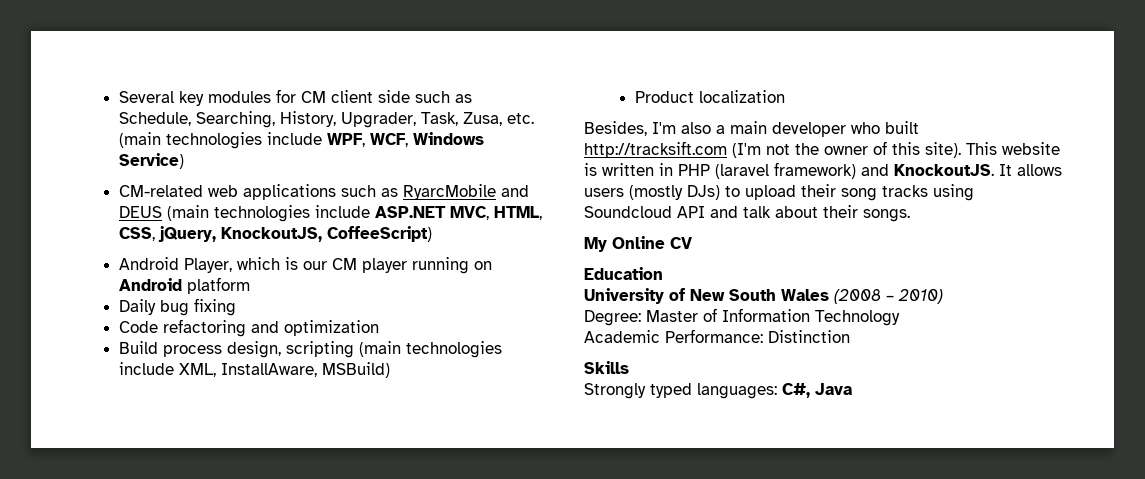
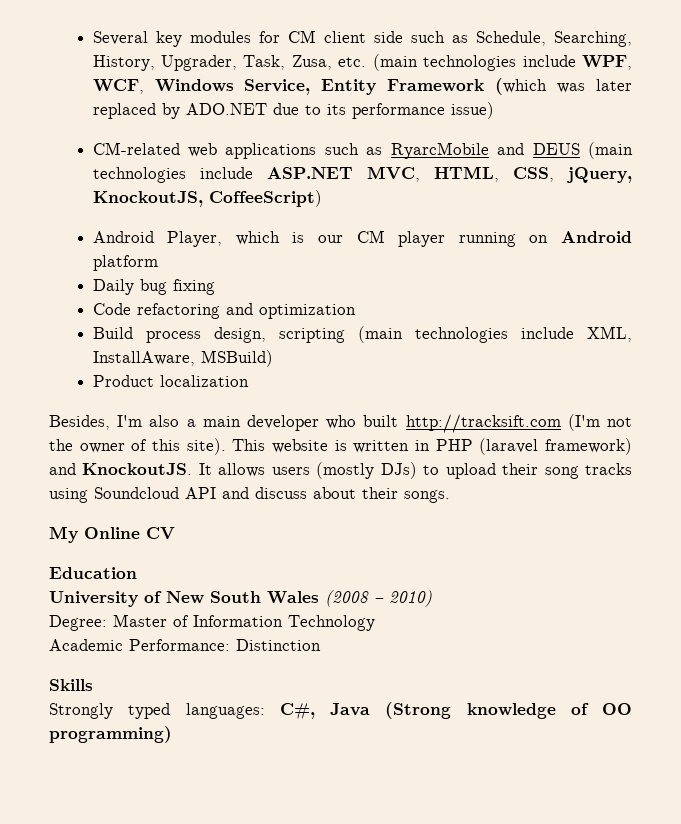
- Several key modules for CM client side such as Schedule, Searching, History, Upgrader, Task, Zusa, etc. (main technologies include WPF, WCF, Windows Service)
+ Several key modules for CM client side such as Schedule, Searching, History, Upgrader, Task, Zusa, etc. (main technologies include WPF, WCF, Windows Service, Entity Framework (which was later replaced by ADO.NET due to its performance issue)
- It allows users (mostly DJs) to upload their song tracks using Soundcloud API and talk about their songs.
+ It allows users (mostly DJs) to upload their song tracks using Soundcloud API and discuss about their songs.
- Strongly typed languages: C#, Java
+ Strongly typed languages: C#, Java (Strong knowledge of OO programming)

